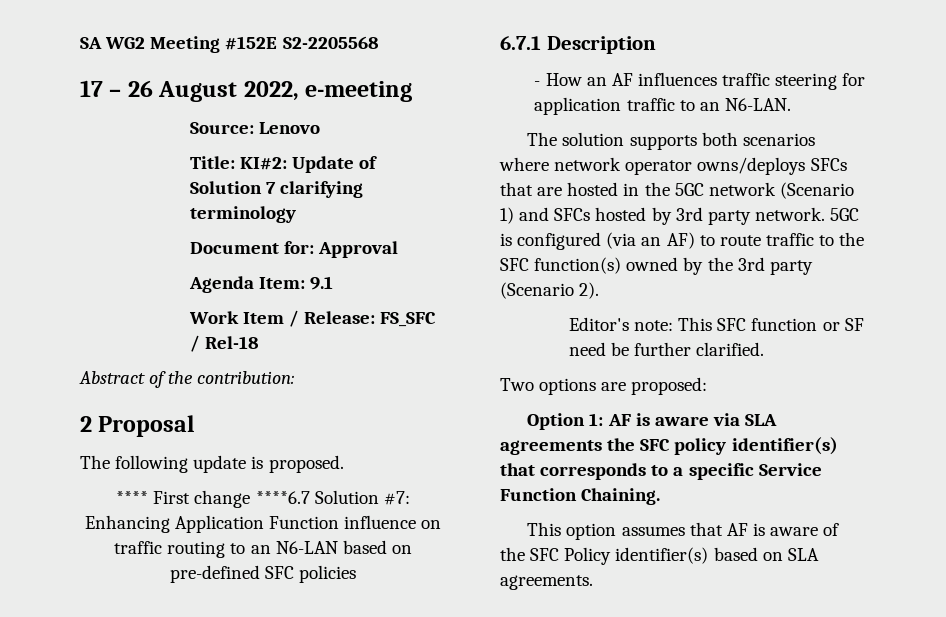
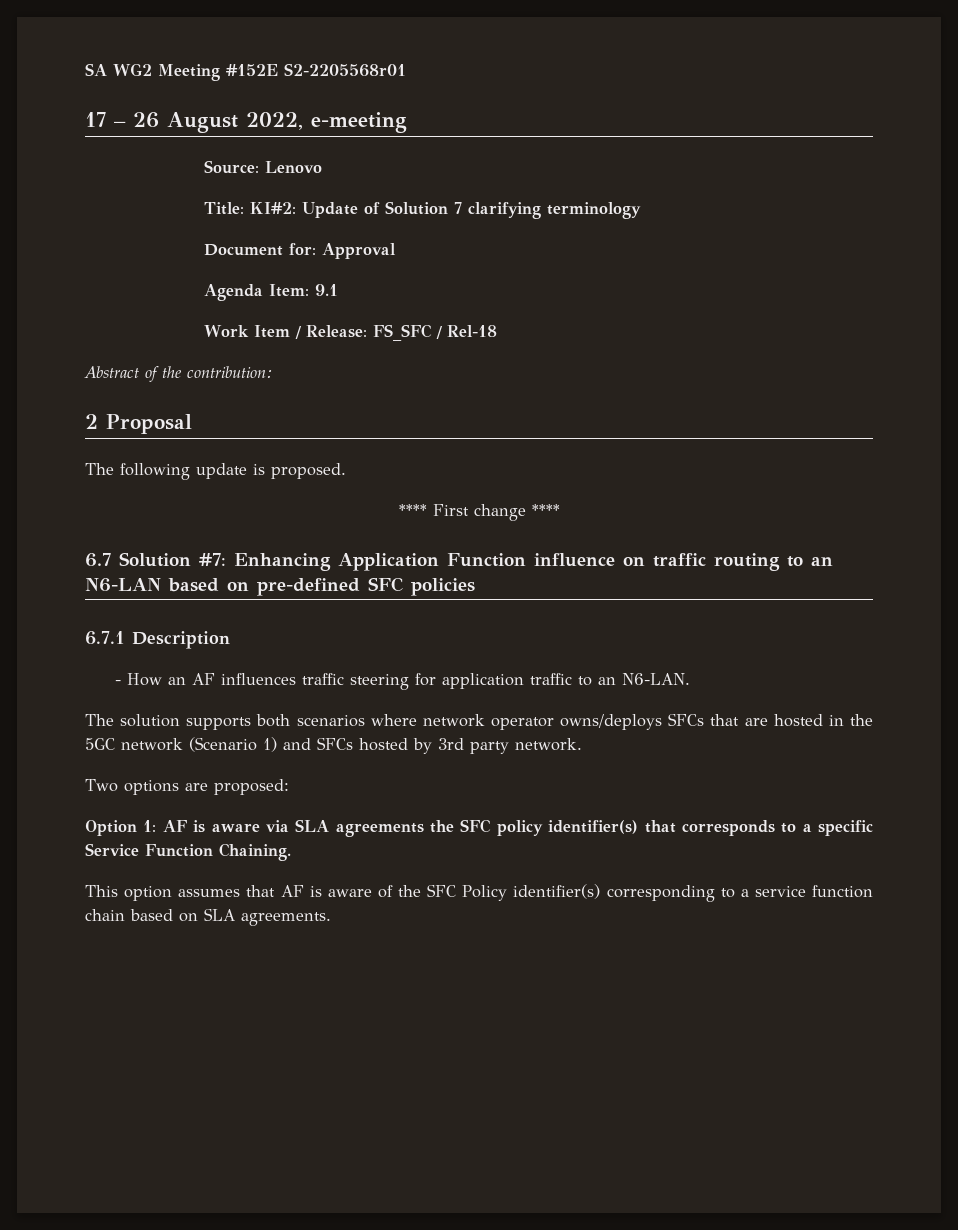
- SA WG2 Meeting #152E S2-2205568
+ SA WG2 Meeting #152E S2-2205568r01
- **** First change ****6.7 Solution #7: Enhancing Application Function influence on traffic routing to an N6-LAN based on pre-defined SFC policies
+ **** First change ****
+ 6.7 Solution #7: Enhancing Application Function influence on traffic routing to an N6-LAN based on pre-defined SFC policies
- 5GC is configured (via an AF) to route traffic to the SFC function(s) owned by the 3rd party (Scenario 2).
- Editor's note: This SFC function or SF need be further clarified.
- This option assumes that AF is aware of the SFC Policy identifier(s) based on SLA agreements.
+ This option assumes that AF is aware of the SFC Policy identifier(s) corresponding to a service function chain based on SLA agreements.

